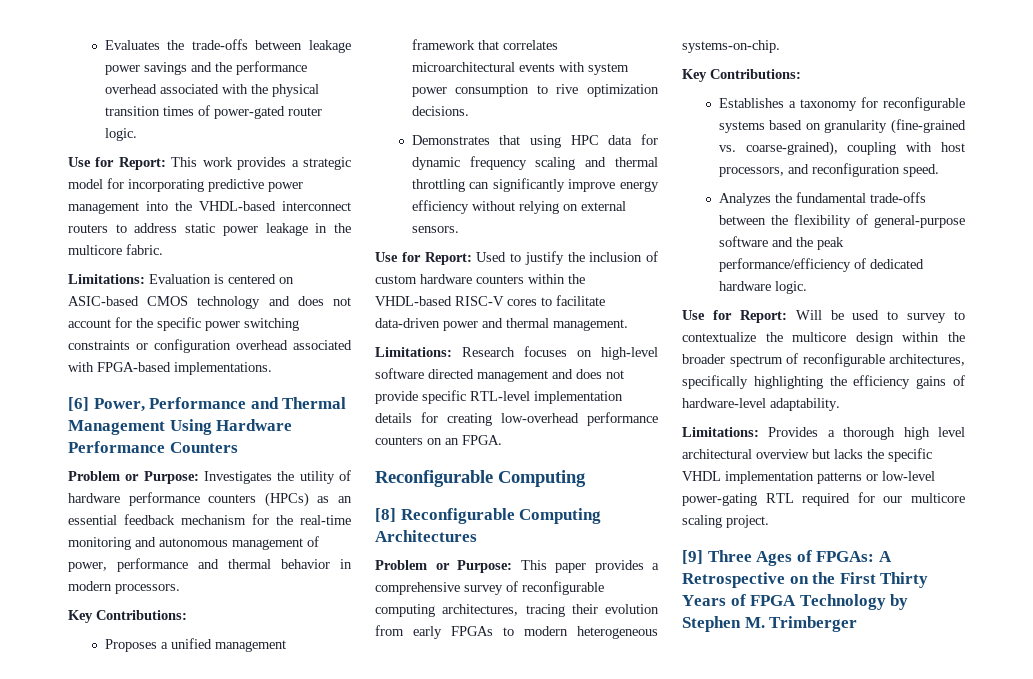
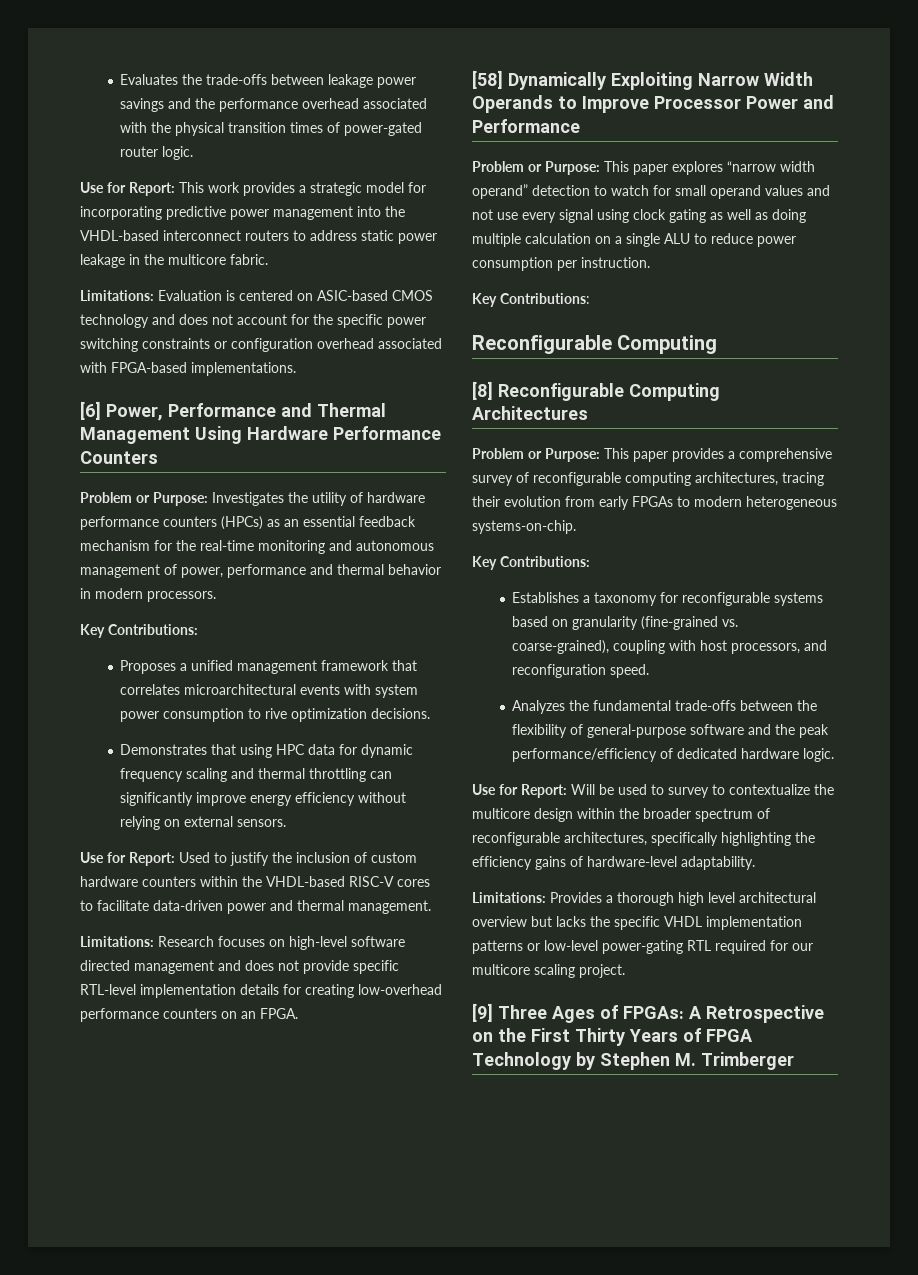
+ [58] Dynamically Exploiting Narrow Width Operands to Improve Processor Power and Performance
+ Problem or Purpose: This paper explores “narrow width operand” detection to watch for small operand values and not use every signal using clock gating as well as doing multiple calculation on a single ALU to reduce power consumption per instruction.
+ Key Contributions:

